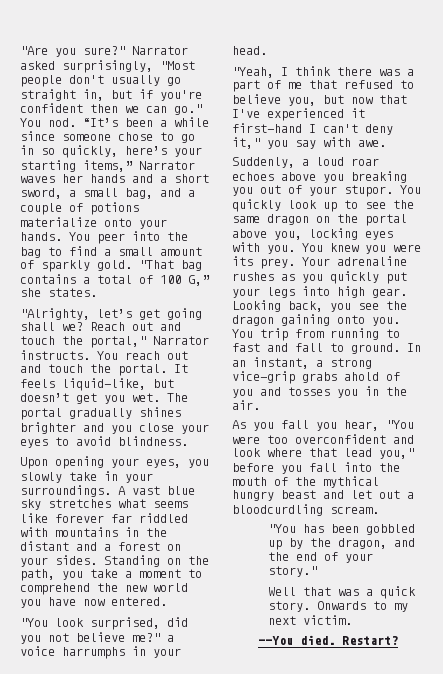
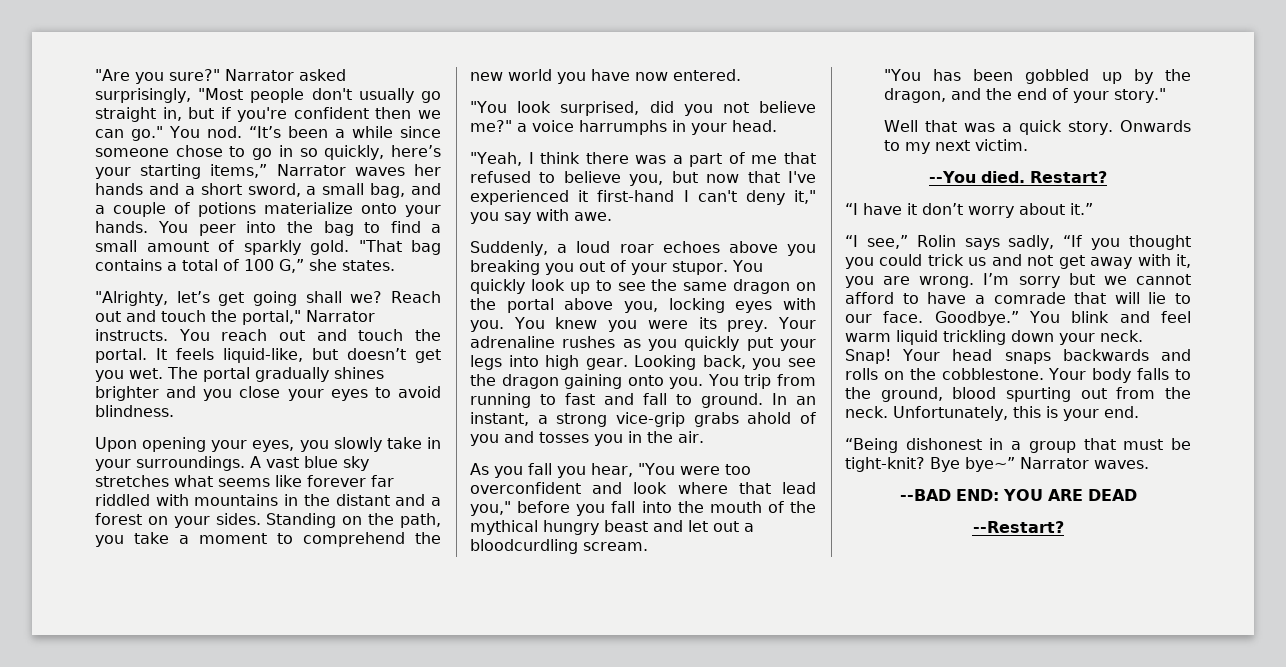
+ “I have it don’t worry about it.”
+ “I see,” Rolin says sadly, “If you thought you could trick us and not get away with it, you are wrong. I’m sorry but we cannot afford to have a comrade that will lie to our face. Goodbye.” You blink and feel warm liquid trickling down your neck. Snap! Your head snaps backwards and rolls on the cobblestone. Your body falls to the ground, blood spurting out from the neck. Unfortunately, this is your end.
+ “Being dishonest in a group that must be tight-knit? Bye bye~” Narrator waves.
+ --BAD END: YOU ARE DEAD
+ --Restart?

